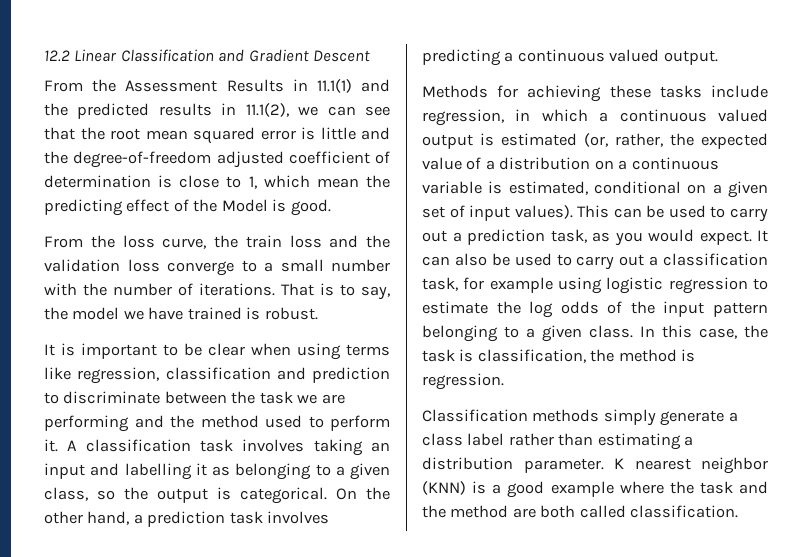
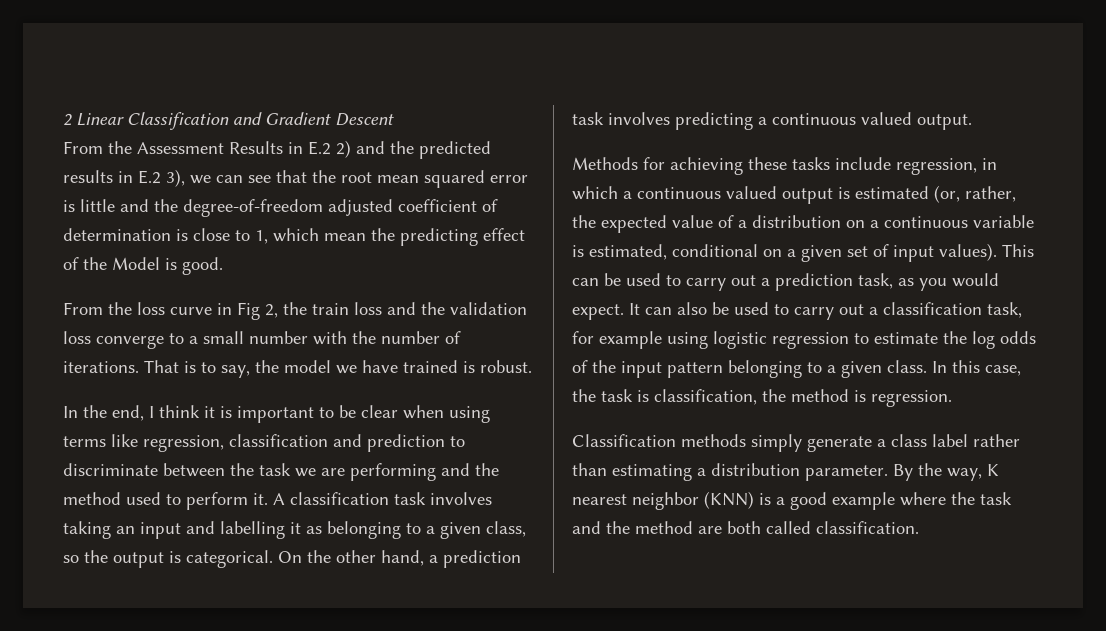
- 12.2 Linear Classification and Gradient Descent
+ 2 Linear Classification and Gradient Descent
- From the Assessment Results in 11.1(1) and the predicted results in 11.1(2), we can see that the root mean squared error is little and the degree-of-freedom adjusted coefficient of determination is close to 1, which mean the predicting effect of the Model is good.
+ From the Assessment Results in E.2 2) and the predicted results in E.2 3), we can see that the root mean squared error is little and the degree-of-freedom adjusted coefficient of determination is close to 1, which mean the predicting effect of the Model is good.
- From the loss curve, the train loss and the validation loss converge to a small number with the number of iterations.
+ From the loss curve in Fig 2, the train loss and the validation loss converge to a small number with the number of iterations.
- It is important to be clear when using terms like regression, classification and prediction to discriminate between the task we are performing and the method used to perform it.
+ In the end, I think it is important to be clear when using terms like regression, classification and prediction to discriminate between the task we are performing and the method used to perform it.
- K nearest neighbor (KNN) is a good example where the task and the method are both called classification.
+ By the way, K nearest neighbor (KNN) is a good example where the task and the method are both called classification.

